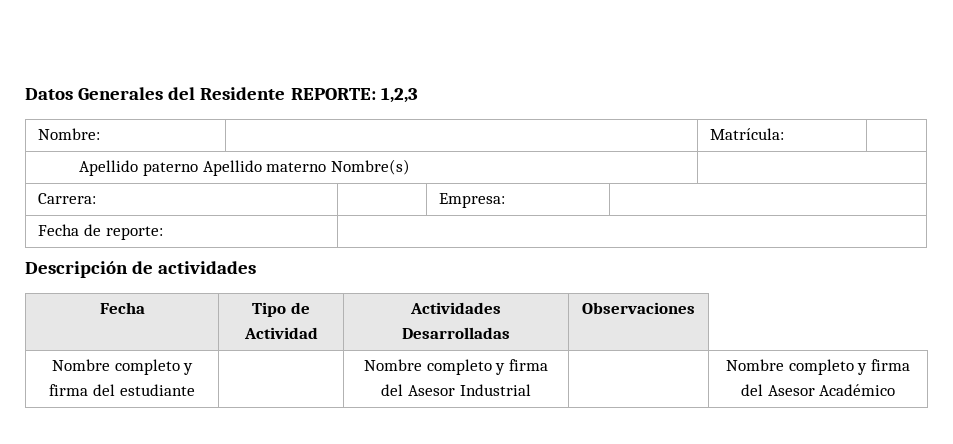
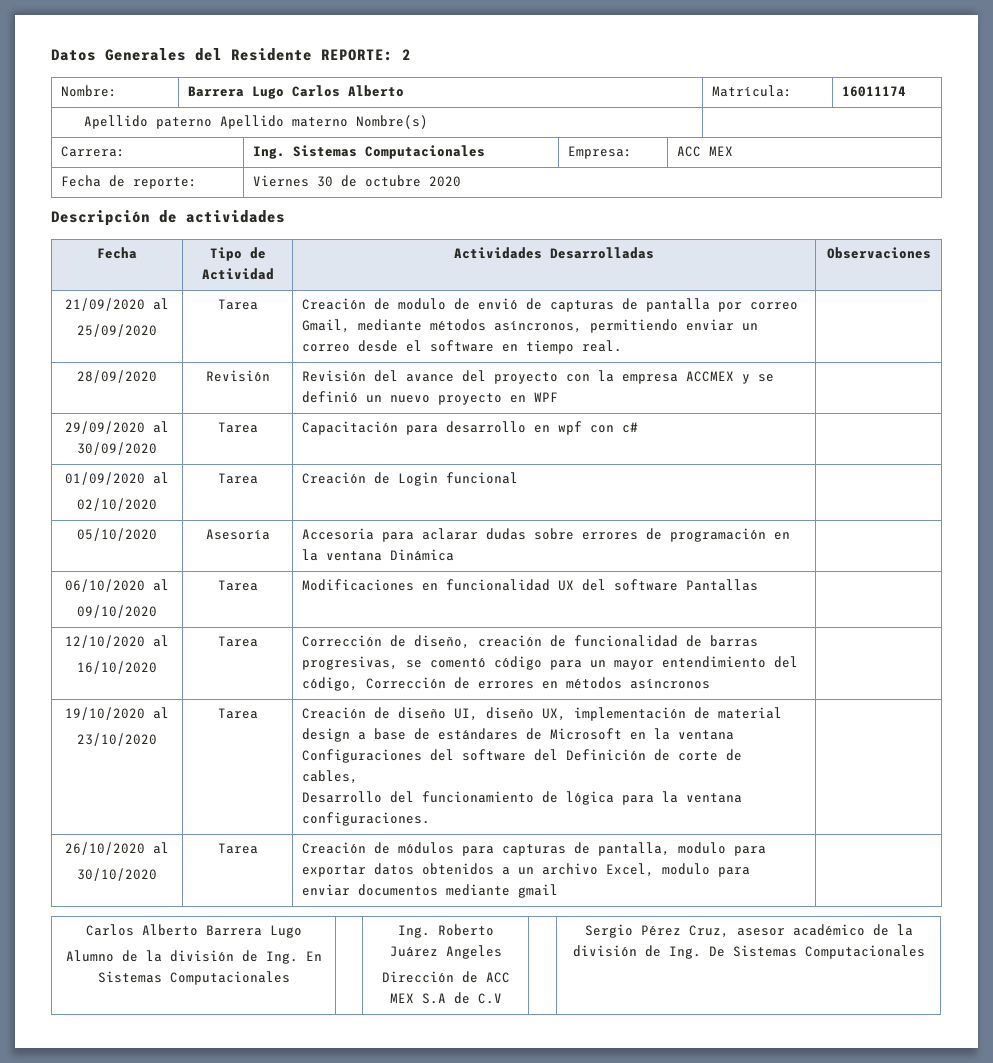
- Datos Generales del Residente REPORTE: 1,2,3
+ Datos Generales del Residente REPORTE: 2
- Nombre: | | Matrícula: |
+ Nombre: | Barrera Lugo Carlos Alberto | Matrícula: | 16011174
- Carrera: | | Empresa: |
+ Carrera: | Ing. Sistemas Computacionales | Empresa: | ACC MEX
- Fecha de reporte: |
+ Fecha de reporte: | Viernes 30 de octubre 2020
- Nombre completo y firma del estudiante | | Nombre completo y firma del Asesor Industrial | | Nombre completo y firma del Asesor Académico
+ 21/09/2020 al
+ 25/09/2020 | Tarea | Creación de modulo de envió de capturas de pantalla por correo Gmail, mediante métodos asíncronos, permitiendo enviar un correo desde el software en tiempo real. |
+ 28/09/2020 | Revisión | Revisión del avance del proyecto con la empresa ACCMEX y se definió un nuevo proyecto en WPF |
+ 29/09/2020 al 30/09/2020 | Tarea | Capacitación para desarrollo en wpf con c# |
+ 01/09/2020 al
+ 02/10/2020 | Tarea | Creación de Login funcional |
+ 05/10/2020 | Asesoría | Accesoria para aclarar dudas sobre errores de programación en la ventana Dinámica |
+ 06/10/2020 al
+ 09/10/2020 | Tarea | Modificaciones en funcionalidad UX del software Pantallas |
+ 12/10/2020 al
+ 16/10/2020 | Tarea | Corrección de diseño, creación de funcionalidad de barras progresivas, se comentó código para un mayor entendimiento del código, Corrección de errores en métodos asíncronos |
+ 19/10/2020 al
+ 23/10/2020 | Tarea | Creación de diseño UI, diseño UX, implementación de material design a base de estándares de Microsoft en la ventana Configuraciones del software del Definición de corte de cables,
+ Desarrollo del funcionamiento de lógica para la ventana configuraciones. |
+ 26/10/2020 al
+ 30/10/2020 | Tarea | Creación de módulos para capturas de pantalla, modulo para exportar datos obtenidos a un archivo Excel, modulo para enviar documentos mediante gmail |
+ Carlos Alberto Barrera Lugo
+ Alumno de la división de Ing. En Sistemas Computacionales | | Ing. Roberto Juárez Angeles
+ Dirección de ACC MEX S.A de C.V | | Sergio Pérez Cruz, asesor académico de la división de Ing. De Sistemas Computacionales

